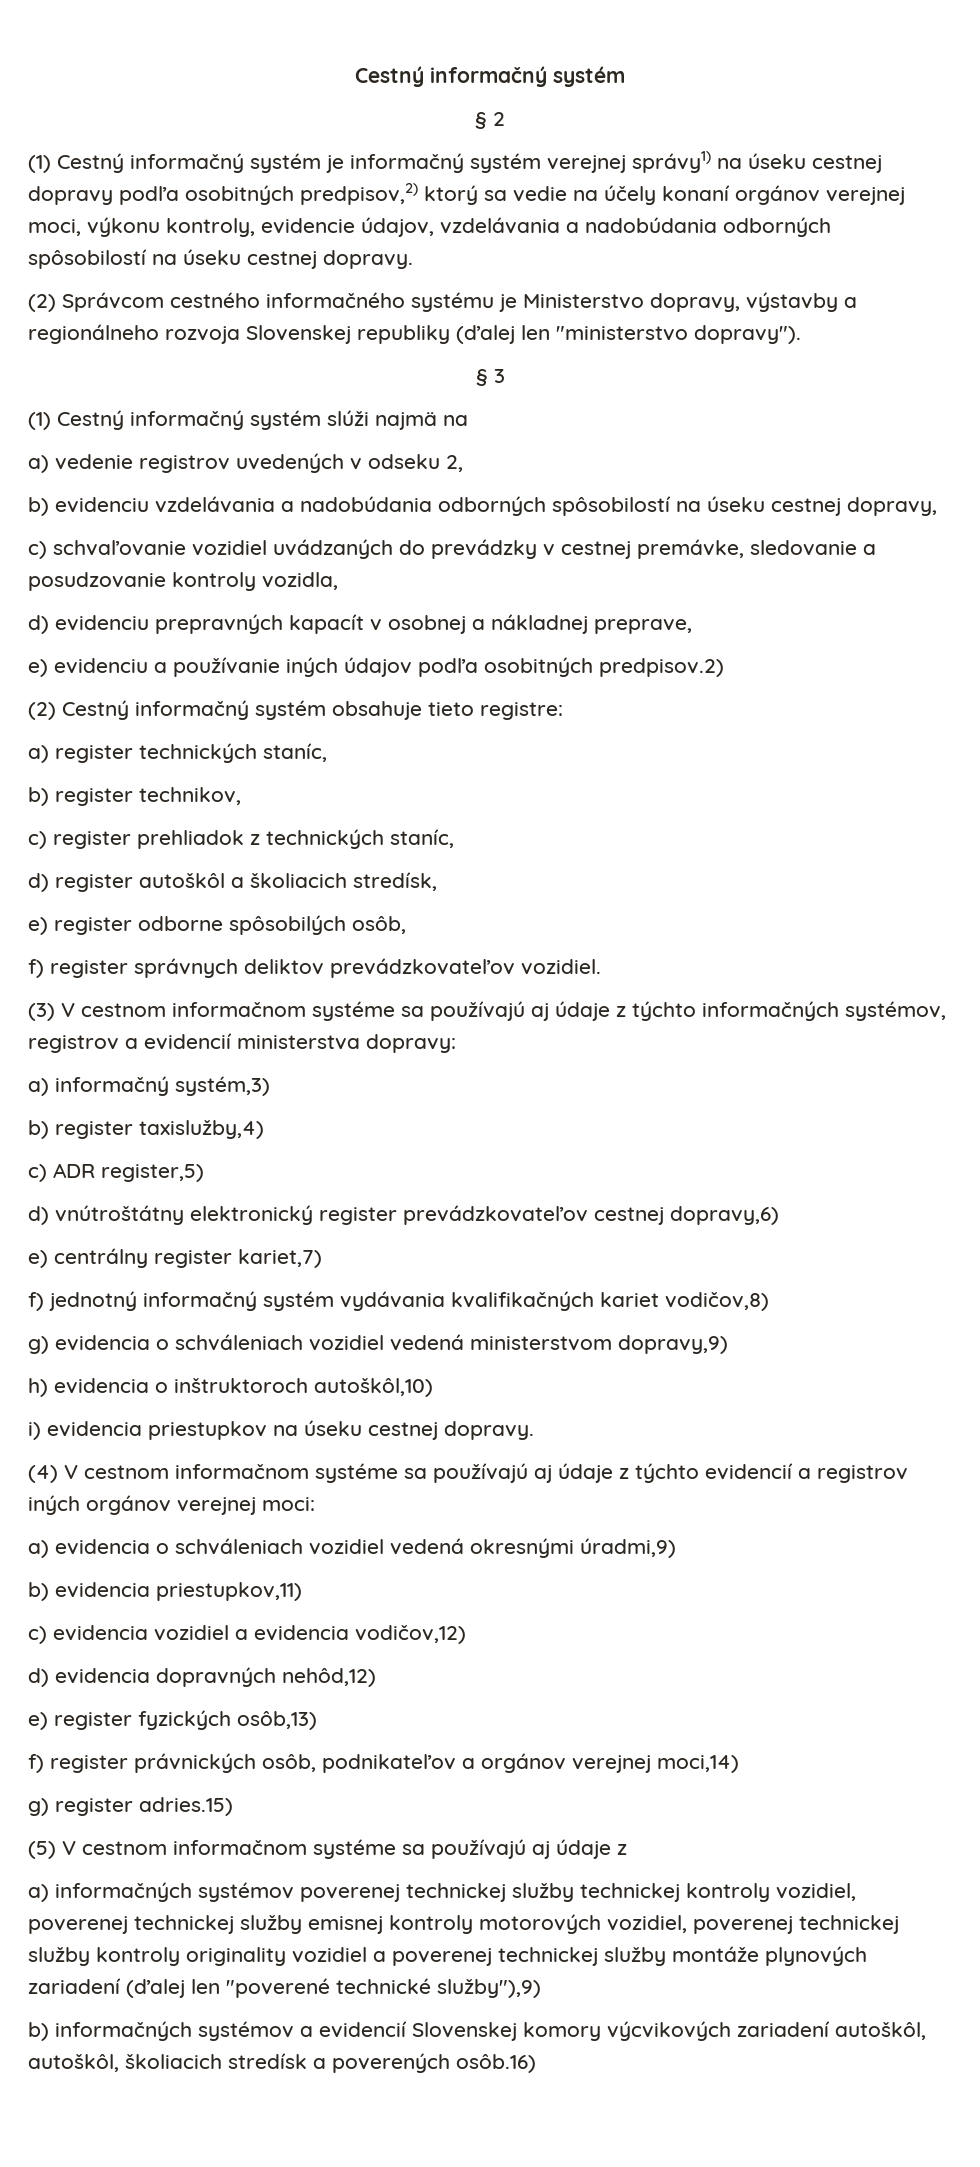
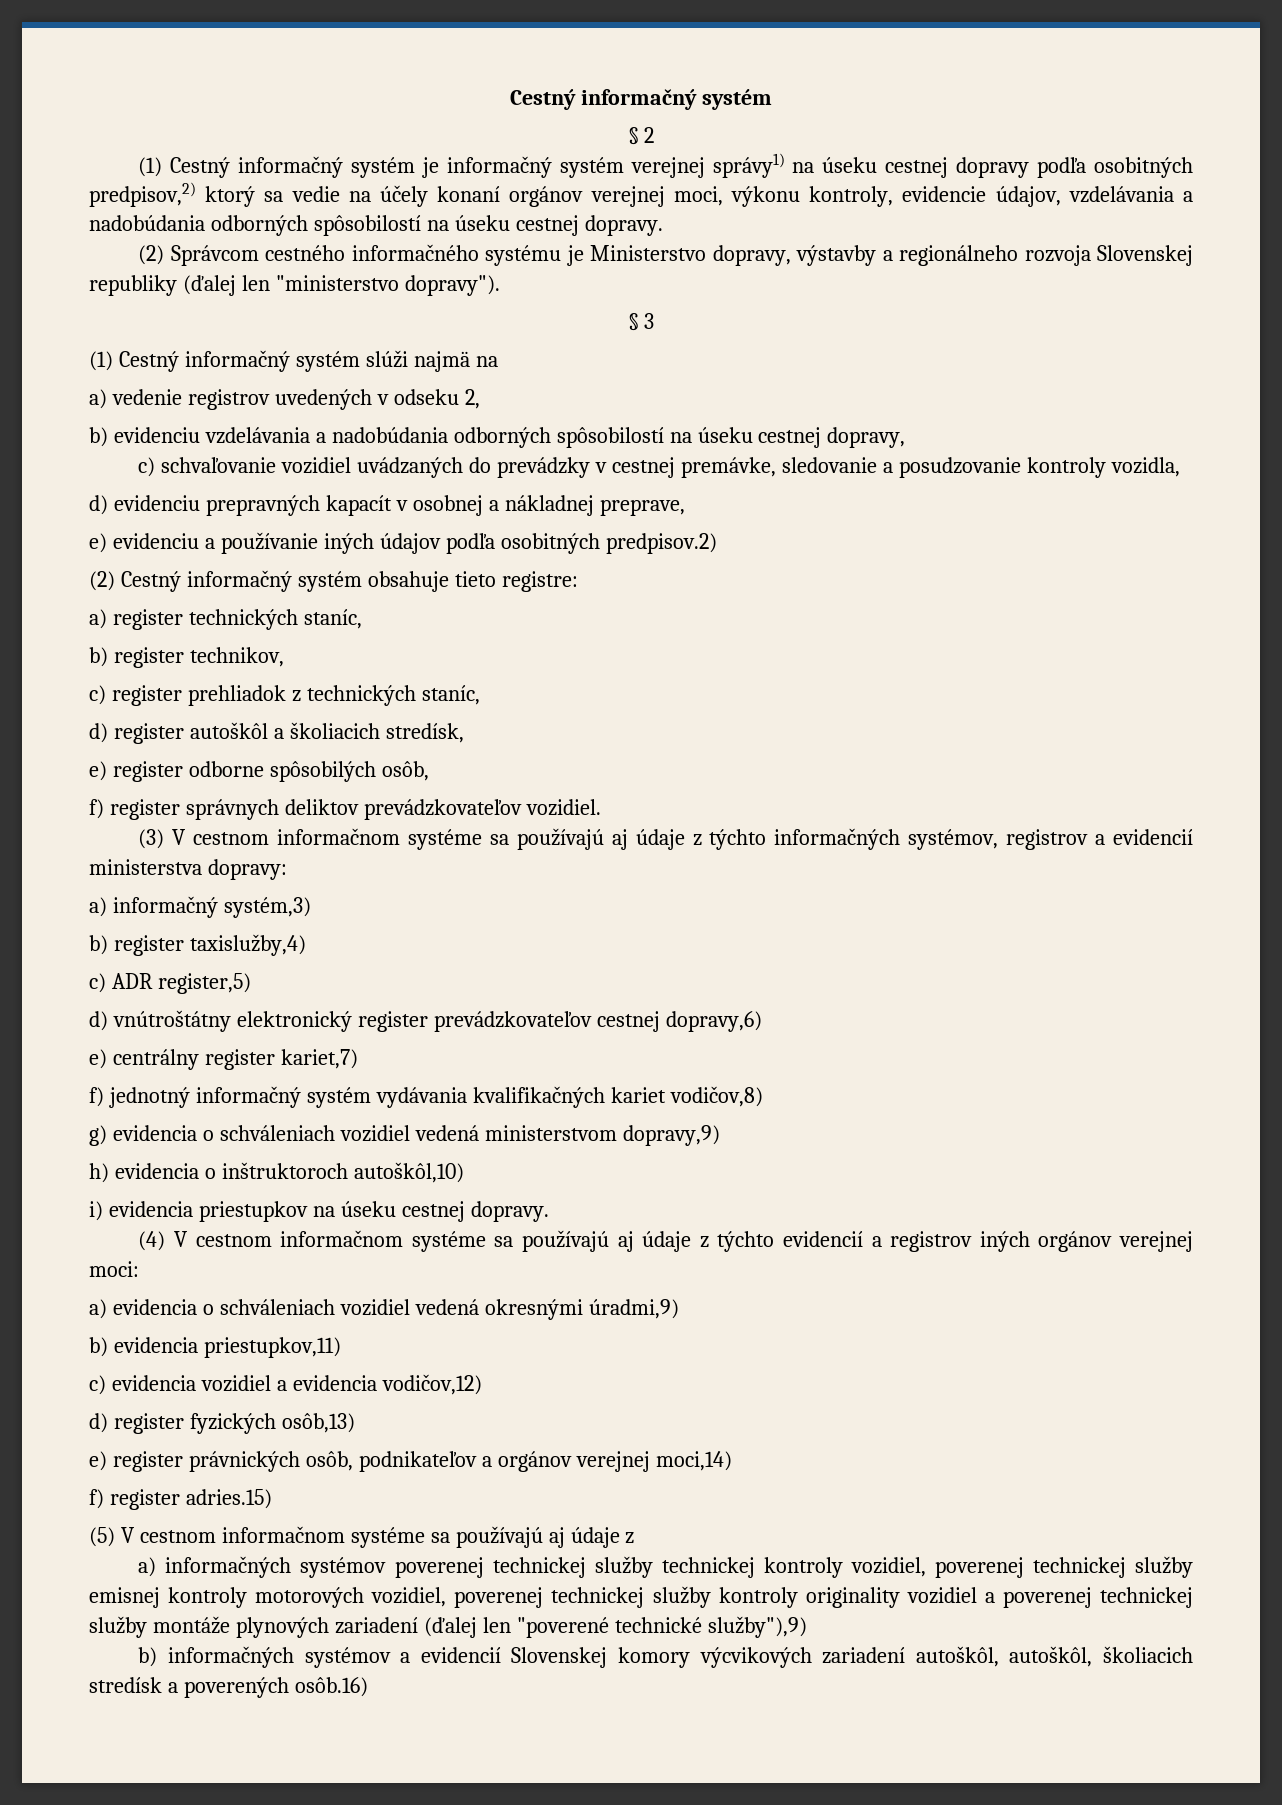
- d) evidencia dopravných nehôd,12)
- e) register fyzických osôb,13)
+ d) register fyzických osôb,13)
- f) register právnických osôb, podnikateľov a orgánov verejnej moci,14)
+ e) register právnických osôb, podnikateľov a orgánov verejnej moci,14)
- g) register adries.15)
+ f) register adries.15)

